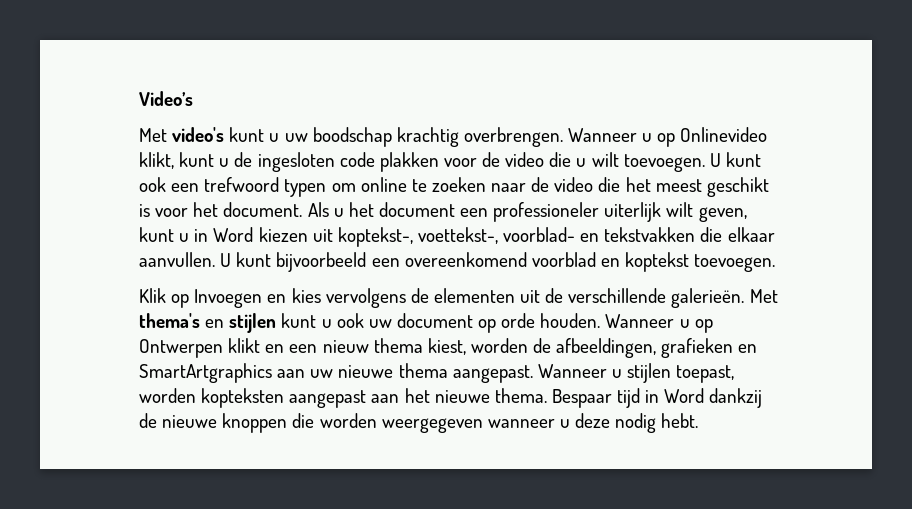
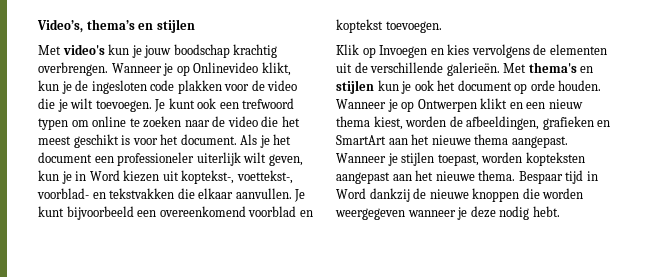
- Video’s
+ Video’s, thema’s en stijlen
- Met video's kunt u uw boodschap krachtig overbrengen.
+ Met video's kun je jouw boodschap krachtig overbrengen.
- Wanneer u op Onlinevideo klikt, kunt u de ingesloten code plakken voor de video die u wilt toevoegen.
+ Wanneer je op Onlinevideo klikt, kun je de ingesloten code plakken voor de video die je wilt toevoegen.
- U kunt ook een trefwoord typen om online te zoeken naar de video die het meest geschikt is voor het document.
+ Je kunt ook een trefwoord typen om online te zoeken naar de video die het meest geschikt is voor het document.
- Als u het document een professioneler uiterlijk wilt geven, kunt u in Word kiezen uit koptekst-, voettekst-, voorblad- en tekstvakken die elkaar aanvullen.
+ Als je het document een professioneler uiterlijk wilt geven, kun je in Word kiezen uit koptekst-, voettekst-, voorblad- en tekstvakken die elkaar aanvullen.
- U kunt bijvoorbeeld een overeenkomend voorblad en koptekst toevoegen.
+ Je kunt bijvoorbeeld een overeenkomend voorblad en koptekst toevoegen.
- Met thema's en stijlen kunt u ook uw document op orde houden.
+ Met thema's en stijlen kun je ook het document op orde houden.
- Wanneer u op Ontwerpen klikt en een nieuw thema kiest, worden de afbeeldingen, grafieken en SmartArtgraphics aan uw nieuwe thema aangepast.
+ Wanneer je op Ontwerpen klikt en een nieuw thema kiest, worden de afbeeldingen, grafieken en SmartArt aan het nieuwe thema aangepast.
- Wanneer u stijlen toepast, worden kopteksten aangepast aan het nieuwe thema.
+ Wanneer je stijlen toepast, worden kopteksten aangepast aan het nieuwe thema.
- Bespaar tijd in Word dankzij de nieuwe knoppen die worden weergegeven wanneer u deze nodig hebt.
+ Bespaar tijd in Word dankzij de nieuwe knoppen die worden weergegeven wanneer je deze nodig hebt.

